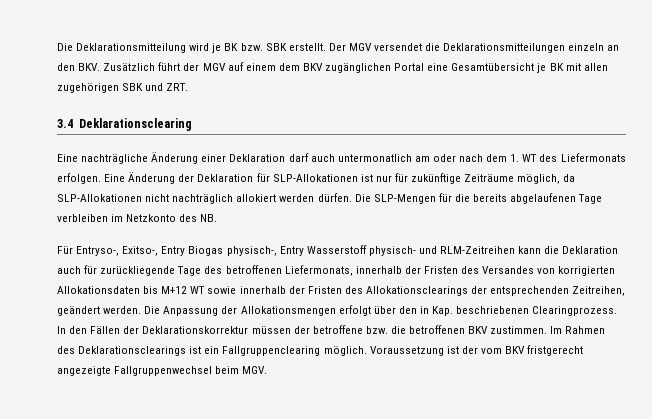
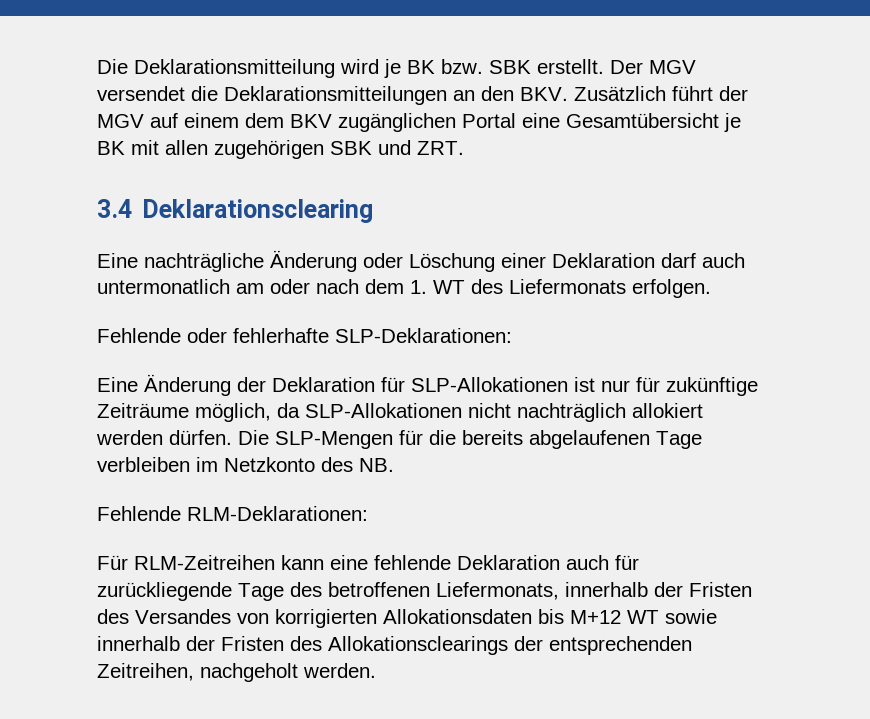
- Der MGV versendet die Deklarationsmitteilungen einzeln an den BKV. Zusätzlich führt der MGV auf einem dem BKV zugänglichen Portal eine Gesamtübersicht je BK mit allen zugehörigen SBK und ZRT.
+ Der MGV versendet die Deklarationsmitteilungen an den BKV. Zusätzlich führt der MGV auf einem dem BKV zugänglichen Portal eine Gesamtübersicht je BK mit allen zugehörigen SBK und ZRT.
- Eine nachträgliche Änderung einer Deklaration darf auch untermonatlich am oder nach dem 1. WT des Liefermonats erfolgen. Eine Änderung der Deklaration für SLP-Allokationen ist nur für zukünftige Zeiträume möglich, da SLP-Allokationen nicht nachträglich allokiert werden dürfen.
+ Eine nachträgliche Änderung oder Löschung einer Deklaration darf auch untermonatlich am oder nach dem 1. WT des Liefermonats erfolgen.
+ Fehlende oder fehlerhafte SLP-Deklarationen:
+ Eine Änderung der Deklaration für SLP-Allokationen ist nur für zukünftige Zeiträume möglich, da SLP-Allokationen nicht nachträglich allokiert werden dürfen.
+ Fehlende RLM-Deklarationen:
- Für Entryso-, Exitso-, Entry Biogas physisch-, Entry Wasserstoff physisch- und RLM-Zeitreihen kann die Deklaration auch für zurückliegende Tage des betroffenen Liefermonats, innerhalb der Fristen des Versandes von korrigierten Allokationsdaten bis M+12 WT sowie innerhalb der Fristen des Allokationsclearings der entsprechenden Zeitreihen, geändert werden. Die Anpassung der Allokationsmengen erfolgt über den in Kap. beschriebenen Clearingprozess. In den Fällen der Deklarationskorrektur müssen der betroffene bzw. die betroffenen BKV zustimmen. Im Rahmen des Deklarationsclearings ist ein Fallgruppenclearing möglich. Voraussetzung ist der vom BKV fristgerecht angezeigte Fallgruppenwechsel beim MGV.
+ Für RLM-Zeitreihen kann eine fehlende Deklaration auch für zurückliegende Tage des betroffenen Liefermonats, innerhalb der Fristen des Versandes von korrigierten Allokationsdaten bis M+12 WT sowie innerhalb der Fristen des Allokationsclearings der entsprechenden Zeitreihen, nachgeholt werden.

